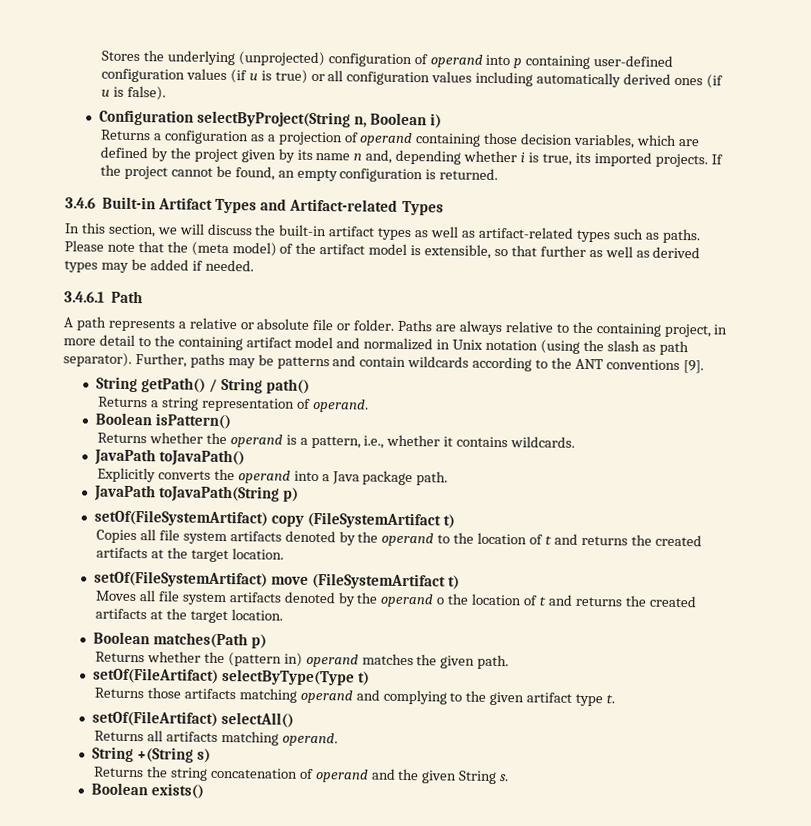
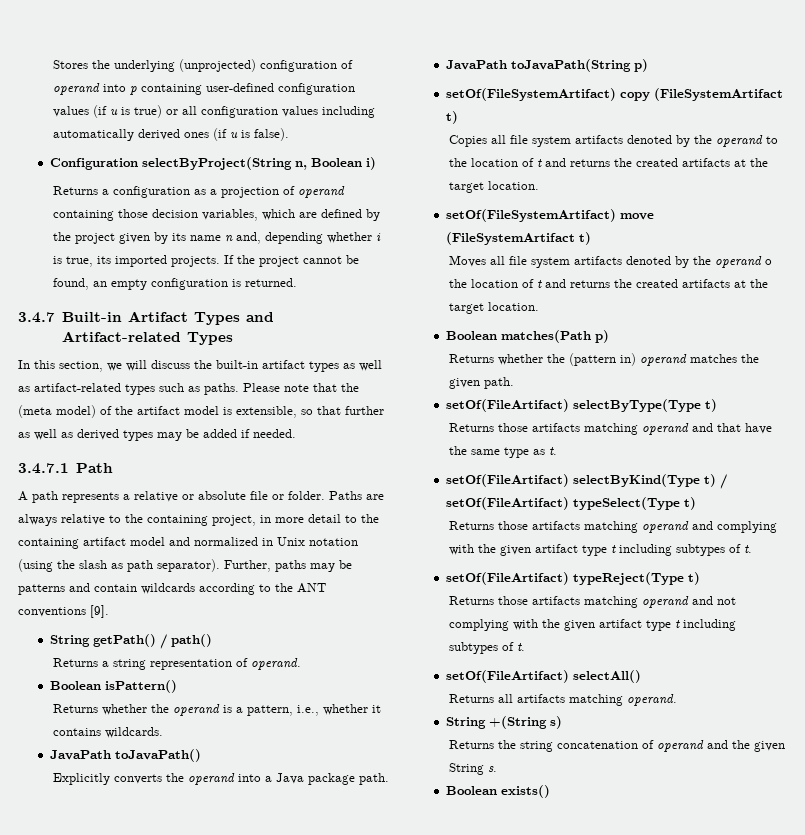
- 3.4.6 Built-in Artifact Types and Artifact-related Types
+ 3.4.7 Built-in Artifact Types and Artifact-related Types
- 3.4.6.1 Path
+ 3.4.7.1 Path
- String getPath() / String path()
+ String getPath() / path()
+ Returns those artifacts matching operand and that have the same type as t.
+ setOf(FileArtifact) selectByKind(Type t) / setOf(FileArtifact) typeSelect(Type t)
- Returns those artifacts matching operand and complying to the given artifact type t.
+ Returns those artifacts matching operand and complying with the given artifact type t including subtypes of t.
+ setOf(FileArtifact) typeReject(Type t)
+ Returns those artifacts matching operand and not complying with the given artifact type t including subtypes of t.

